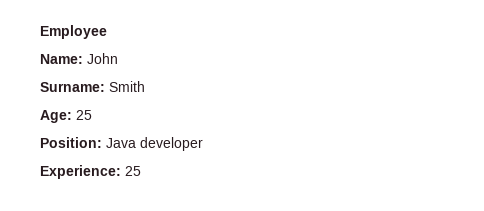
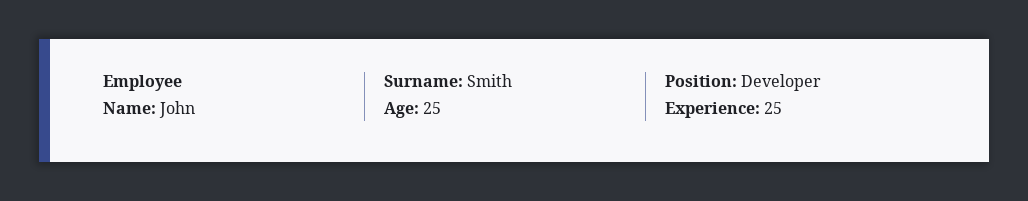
- Position: Java developer
+ Position: Developer

